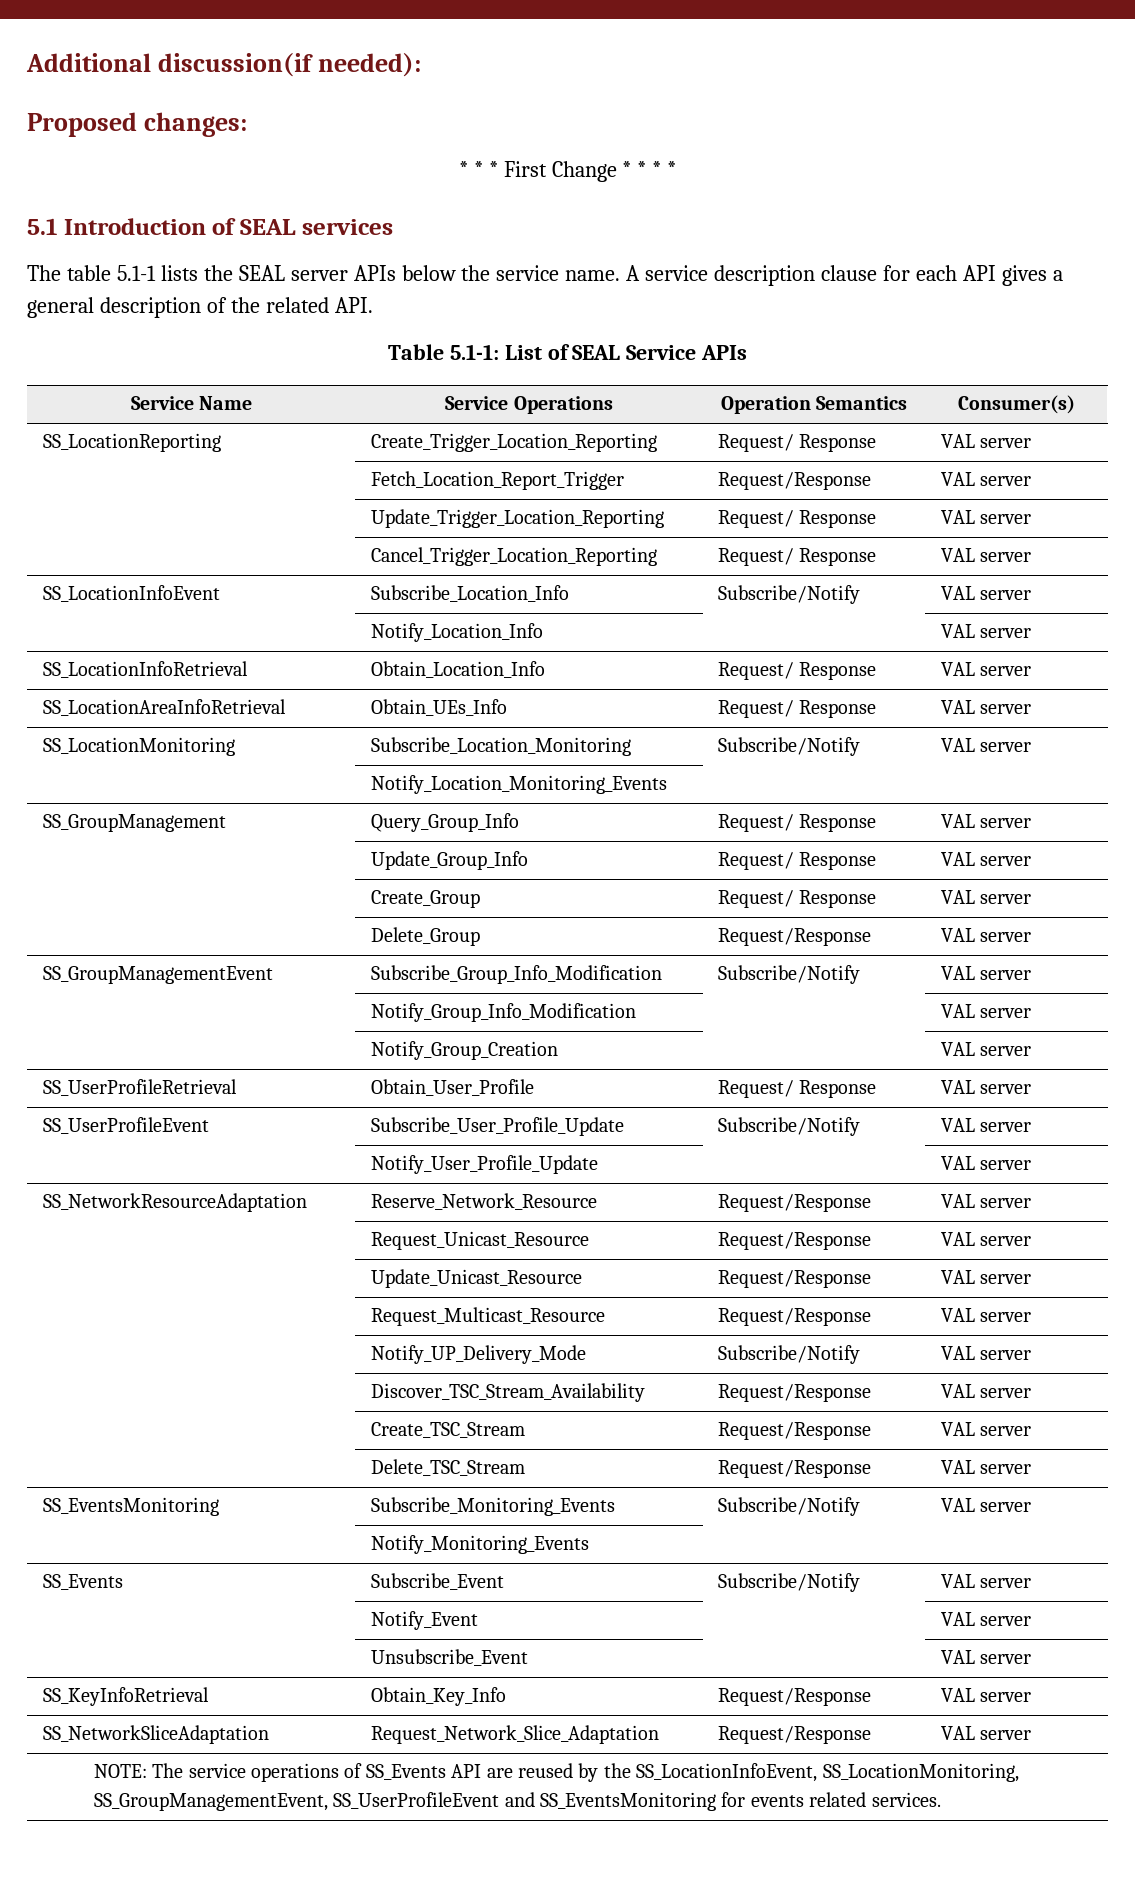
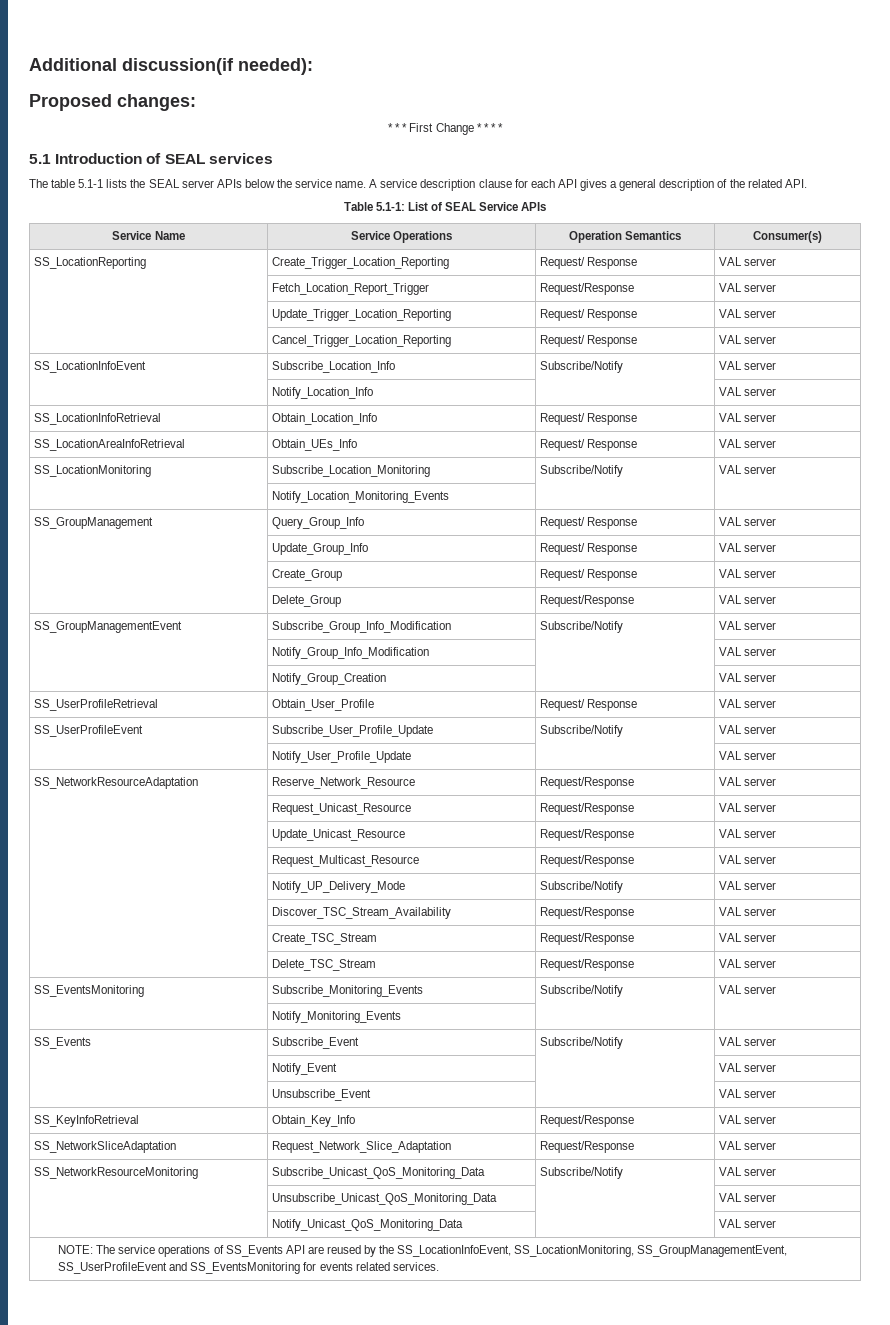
+ SS_NetworkResourceMonitoring | Subscribe_Unicast_QoS_Monitoring_Data | Subscribe/Notify | VAL server
+ | Unsubscribe_Unicast_QoS_Monitoring_Data | | VAL server
+ | Notify_Unicast_QoS_Monitoring_Data | | VAL server

